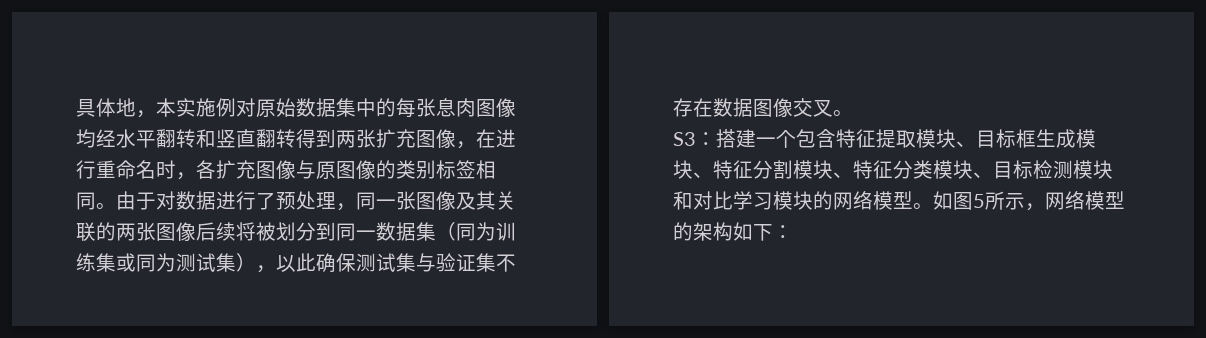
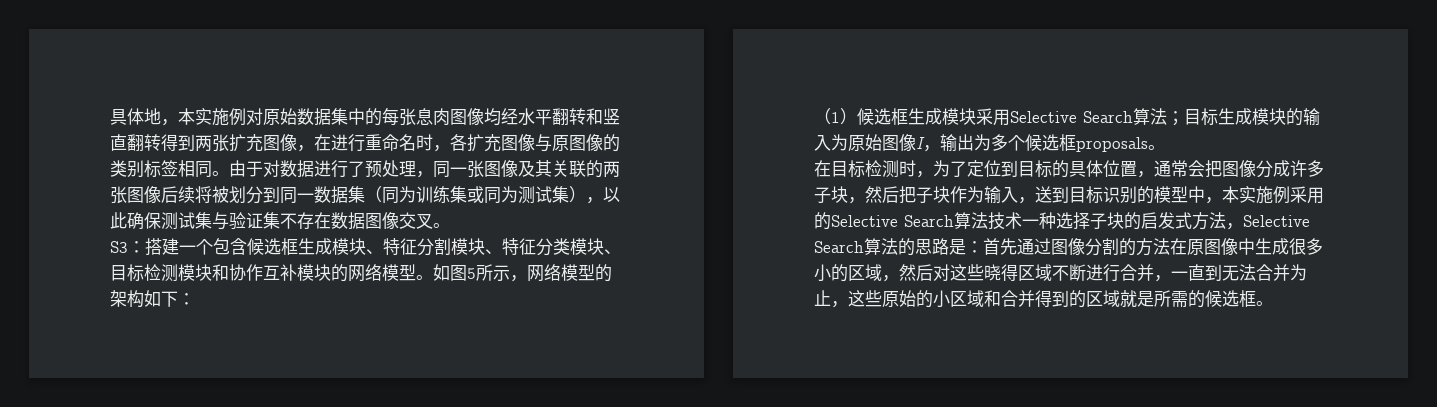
- S3：搭建一个包含特征提取模块、目标框生成模块、特征分割模块、特征分类模块、目标检测模块和对比学习模块的网络模型。
+ S3：搭建一个包含候选框生成模块、特征分割模块、特征分类模块、目标检测模块和协作互补模块的网络模型。
+ （1）候选框生成模块采用Selective Search算法；目标生成模块的输入为原始图像I，输出为多个候选框proposals。
+ 在目标检测时，为了定位到目标的具体位置，通常会把图像分成许多子块，然后把子块作为输入，送到目标识别的模型中，本实施例采用的Selective Search算法技术一种选择子块的启发式方法，Selective Search算法的思路是：首先通过图像分割的方法在原图像中生成很多小的区域，然后对这些晓得区域不断进行合并，一直到无法合并为止，这些原始的小区域和合并得到的区域就是所需的候选框。

